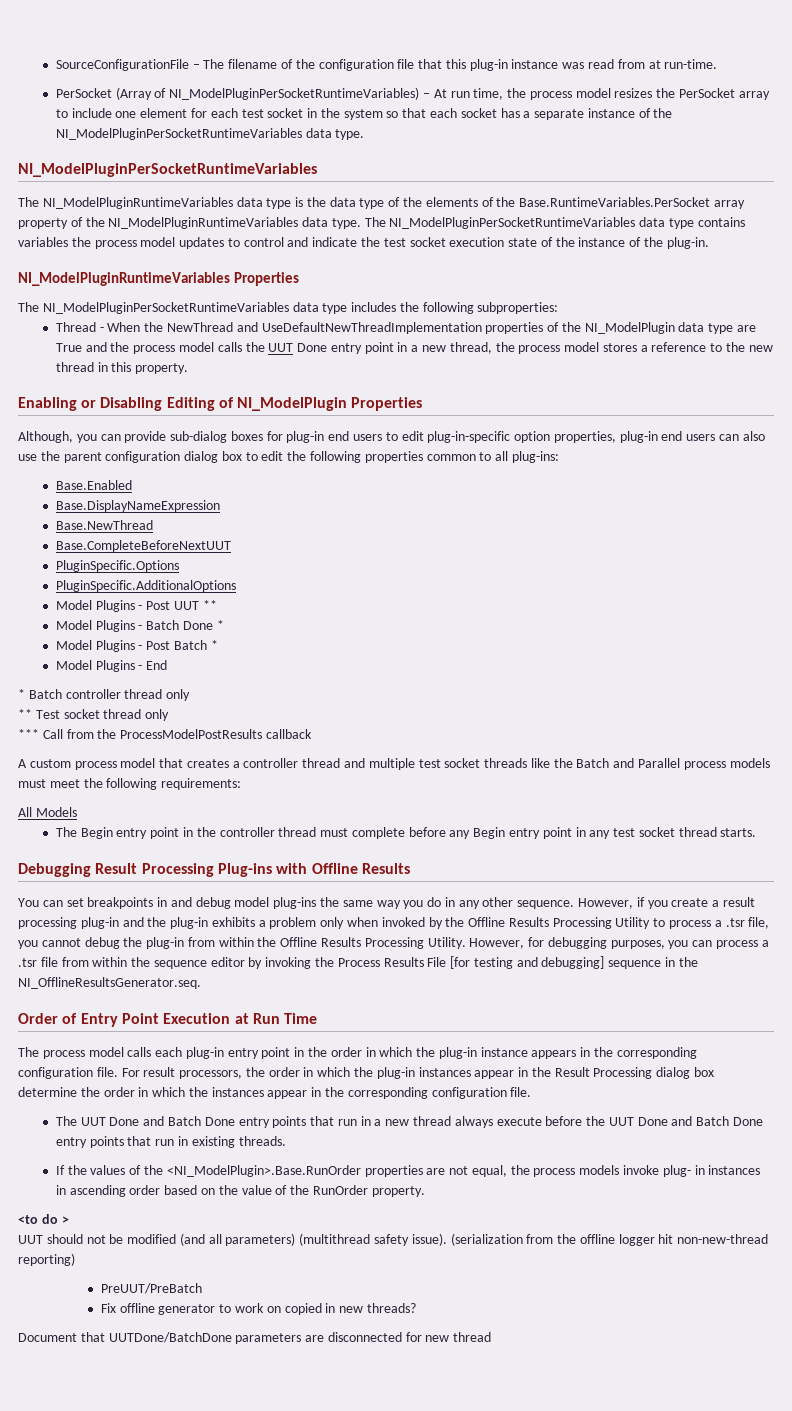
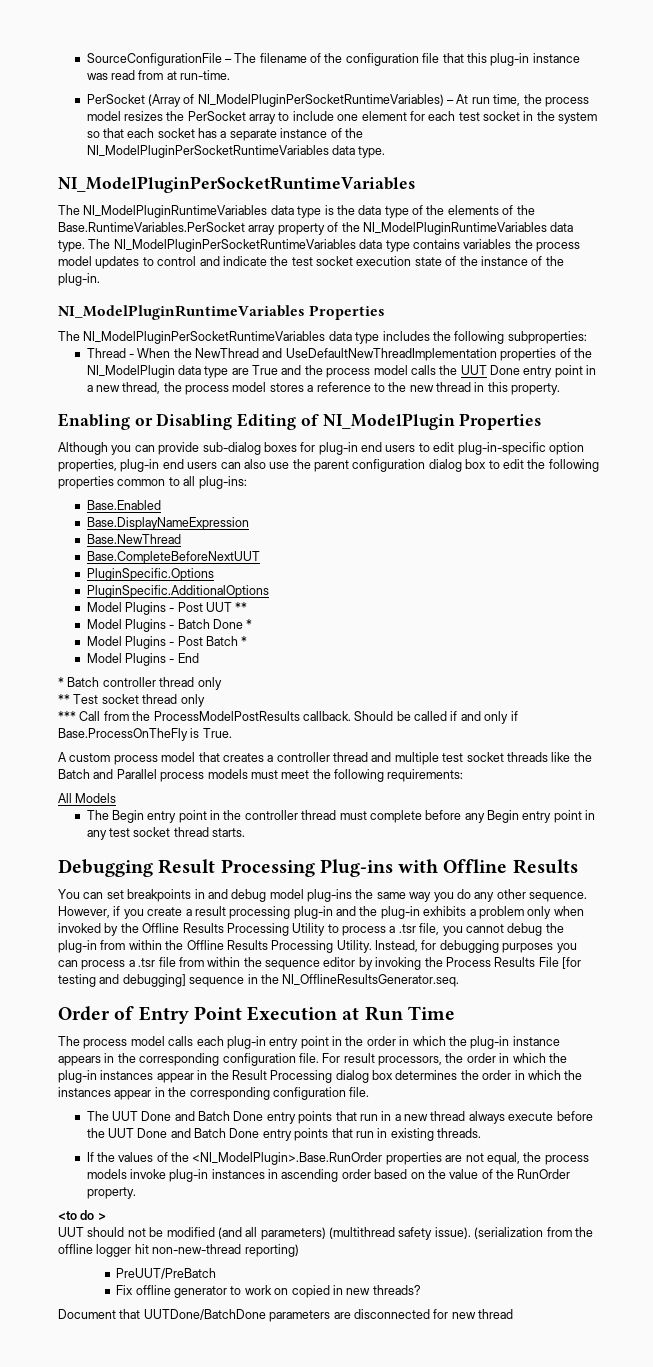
- Although, you can provide sub-dialog boxes for plug-in end users to edit plug-in-specific option properties, plug-in end users can also use the parent configuration dialog box to edit the following properties common to all plug-ins:
+ Although you can provide sub-dialog boxes for plug-in end users to edit plug-in-specific option properties, plug-in end users can also use the parent configuration dialog box to edit the following properties common to all plug-ins:
- *** Call from the ProcessModelPostResults callback
+ *** Call from the ProcessModelPostResults callback. Should be called if and only if Base.ProcessOnTheFly is True.
- You can set breakpoints in and debug model plug-ins the same way you do in any other sequence.
+ You can set breakpoints in and debug model plug-ins the same way you do any other sequence.
- However, for debugging purposes, you can process a .tsr file from within the sequence editor by invoking the Process Results File [for testing and debugging] sequence in the NI_OfflineResultsGenerator.seq.
+ Instead, for debugging purposes you can process a .tsr file from within the sequence editor by invoking the Process Results File [for testing and debugging] sequence in the NI_OfflineResultsGenerator.seq.
- For result processors, the order in which the plug-in instances appear in the Result Processing dialog box determine the order in which the instances appear in the corresponding configuration file.
+ For result processors, the order in which the plug-in instances appear in the Result Processing dialog box determines the order in which the instances appear in the corresponding configuration file.
- If the values of the <NI_ModelPlugin>.Base.RunOrder properties are not equal, the process models invoke plug- in instances in ascending order based on the value of the RunOrder property.
+ If the values of the <NI_ModelPlugin>.Base.RunOrder properties are not equal, the process models invoke plug-in instances in ascending order based on the value of the RunOrder property.

